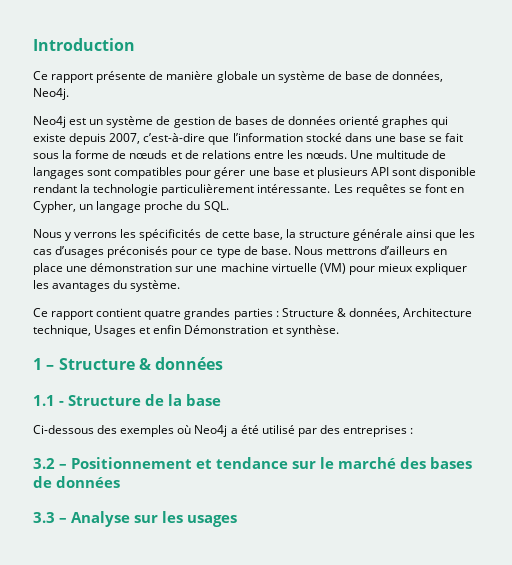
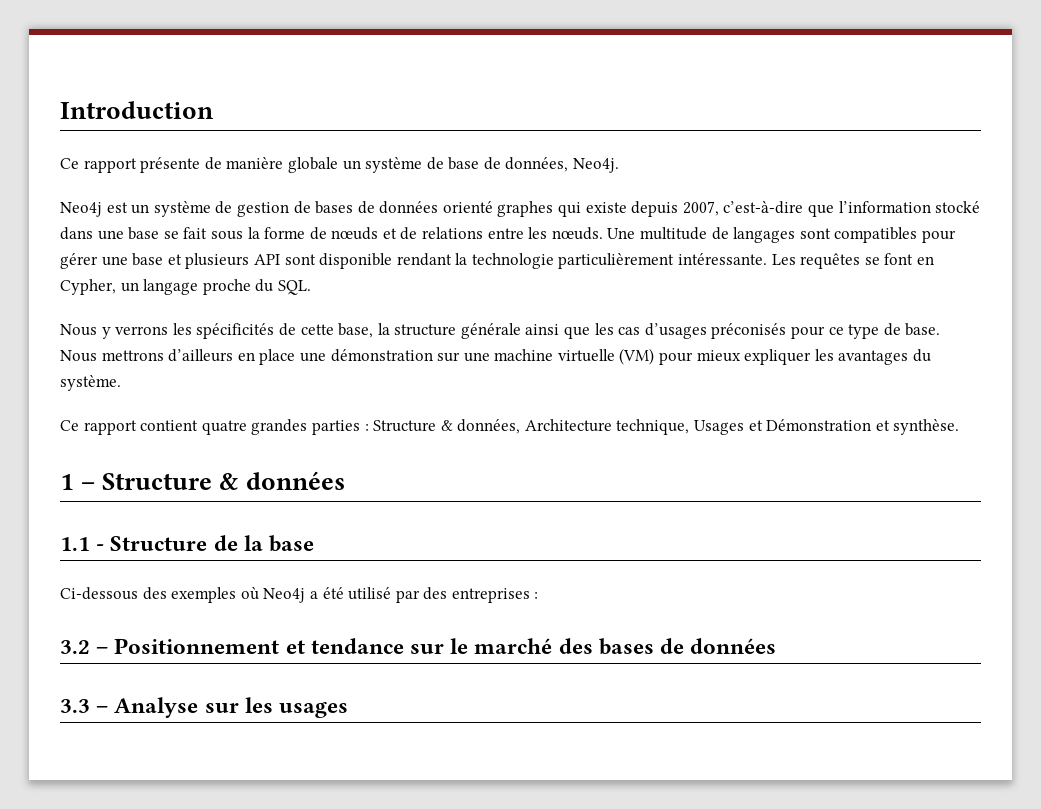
- Ce rapport contient quatre grandes parties : Structure & données, Architecture technique, Usages et enfin Démonstration et synthèse.
+ Ce rapport contient quatre grandes parties : Structure & données, Architecture technique, Usages et Démonstration et synthèse.

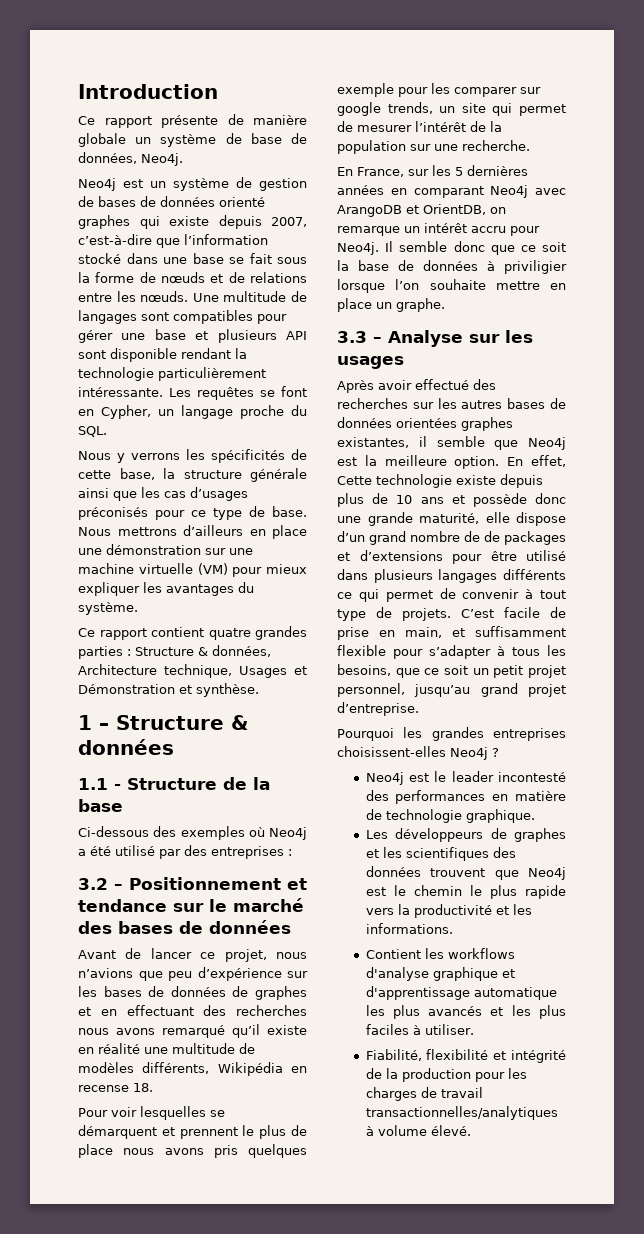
+ Avant de lancer ce projet, nous n’avions que peu d’expérience sur les bases de données de graphes et en effectuant des recherches nous avons remarqué qu’il existe en réalité une multitude de modèles différents, Wikipédia en recense 18.
+ Pour voir lesquelles se démarquent et prennent le plus de place nous avons pris quelques exemple pour les comparer sur google trends, un site qui permet de mesurer l’intérêt de la population sur une recherche.
+ En France, sur les 5 dernières années en comparant Neo4j avec ArangoDB et OrientDB, on remarque un intérêt accru pour Neo4j. Il semble donc que ce soit la base de données à priviligier lorsque l’on souhaite mettre en place un graphe.
+ Après avoir effectué des recherches sur les autres bases de données orientées graphes existantes, il semble que Neo4j est la meilleure option. En effet, Cette technologie existe depuis plus de 10 ans et possède donc une grande maturité, elle dispose d’un grand nombre de de packages et d’extensions pour être utilisé dans plusieurs langages différents ce qui permet de convenir à tout type de projets. C’est facile de prise en main, et suffisamment flexible pour s’adapter à tous les besoins, que ce soit un petit projet personnel, jusqu’au grand projet d’entreprise.
+ Pourquoi les grandes entreprises choisissent-elles Neo4j ?
+ Neo4j est le leader incontesté des performances en matière de technologie graphique.
+ Les développeurs de graphes et les scientifiques des données trouvent que Neo4j est le chemin le plus rapide vers la productivité et les informations.
+ Contient les workflows d'analyse graphique et d'apprentissage automatique les plus avancés et les plus faciles à utiliser.
+ Fiabilité, flexibilité et intégrité de la production pour les charges de travail transactionnelles/analytiques à volume élevé.

